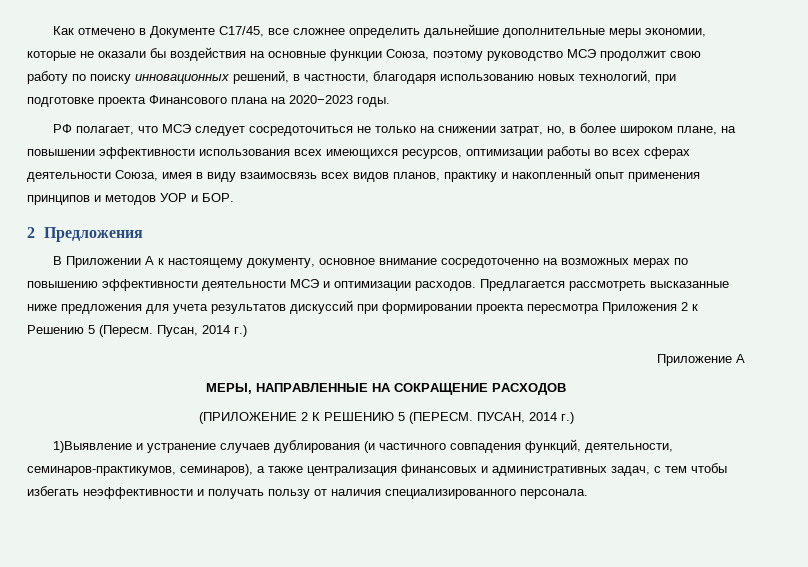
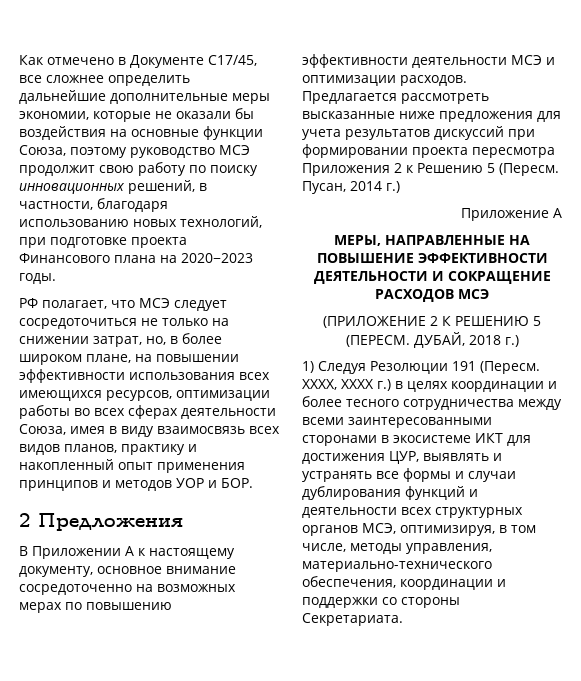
- МЕРЫ, НАПРАВЛЕННЫЕ НА СОКРАЩЕНИЕ РАСХОДОВ
+ МЕРЫ, НАПРАВЛЕННЫЕ НА ПОВЫШЕНИЕ ЭФФЕКТИВНОСТИ ДЕЯТЕЛЬНОСТИ И СОКРАЩЕНИЕ РАСХОДОВ МСЭ
- ПУСАН, 2014 г.)
- 1)Выявление и устранение случаев дублирования (и частичного совпадения функций, деятельности, семинаров-практикумов, семинаров), а также централизация финансовых и административных задач, с тем чтобы избегать неэффективности и получать пользу от наличия специализированного персонала.
+ ДУБАЙ, 2018 г.)
+ 1) Следуя Резолюции 191 (Пересм. ХХХХ, ХХХХ г.) в целях координации и более тесного сотрудничества между всеми заинтересованными сторонами в экосистеме ИКТ для достижения ЦУР, выявлять и устранять все формы и случаи дублирования функций и деятельности всех структурных органов МСЭ, оптимизируя, в том числе, методы управления, материально-технического обеспечения, координации и поддержки со стороны Секретариата.

